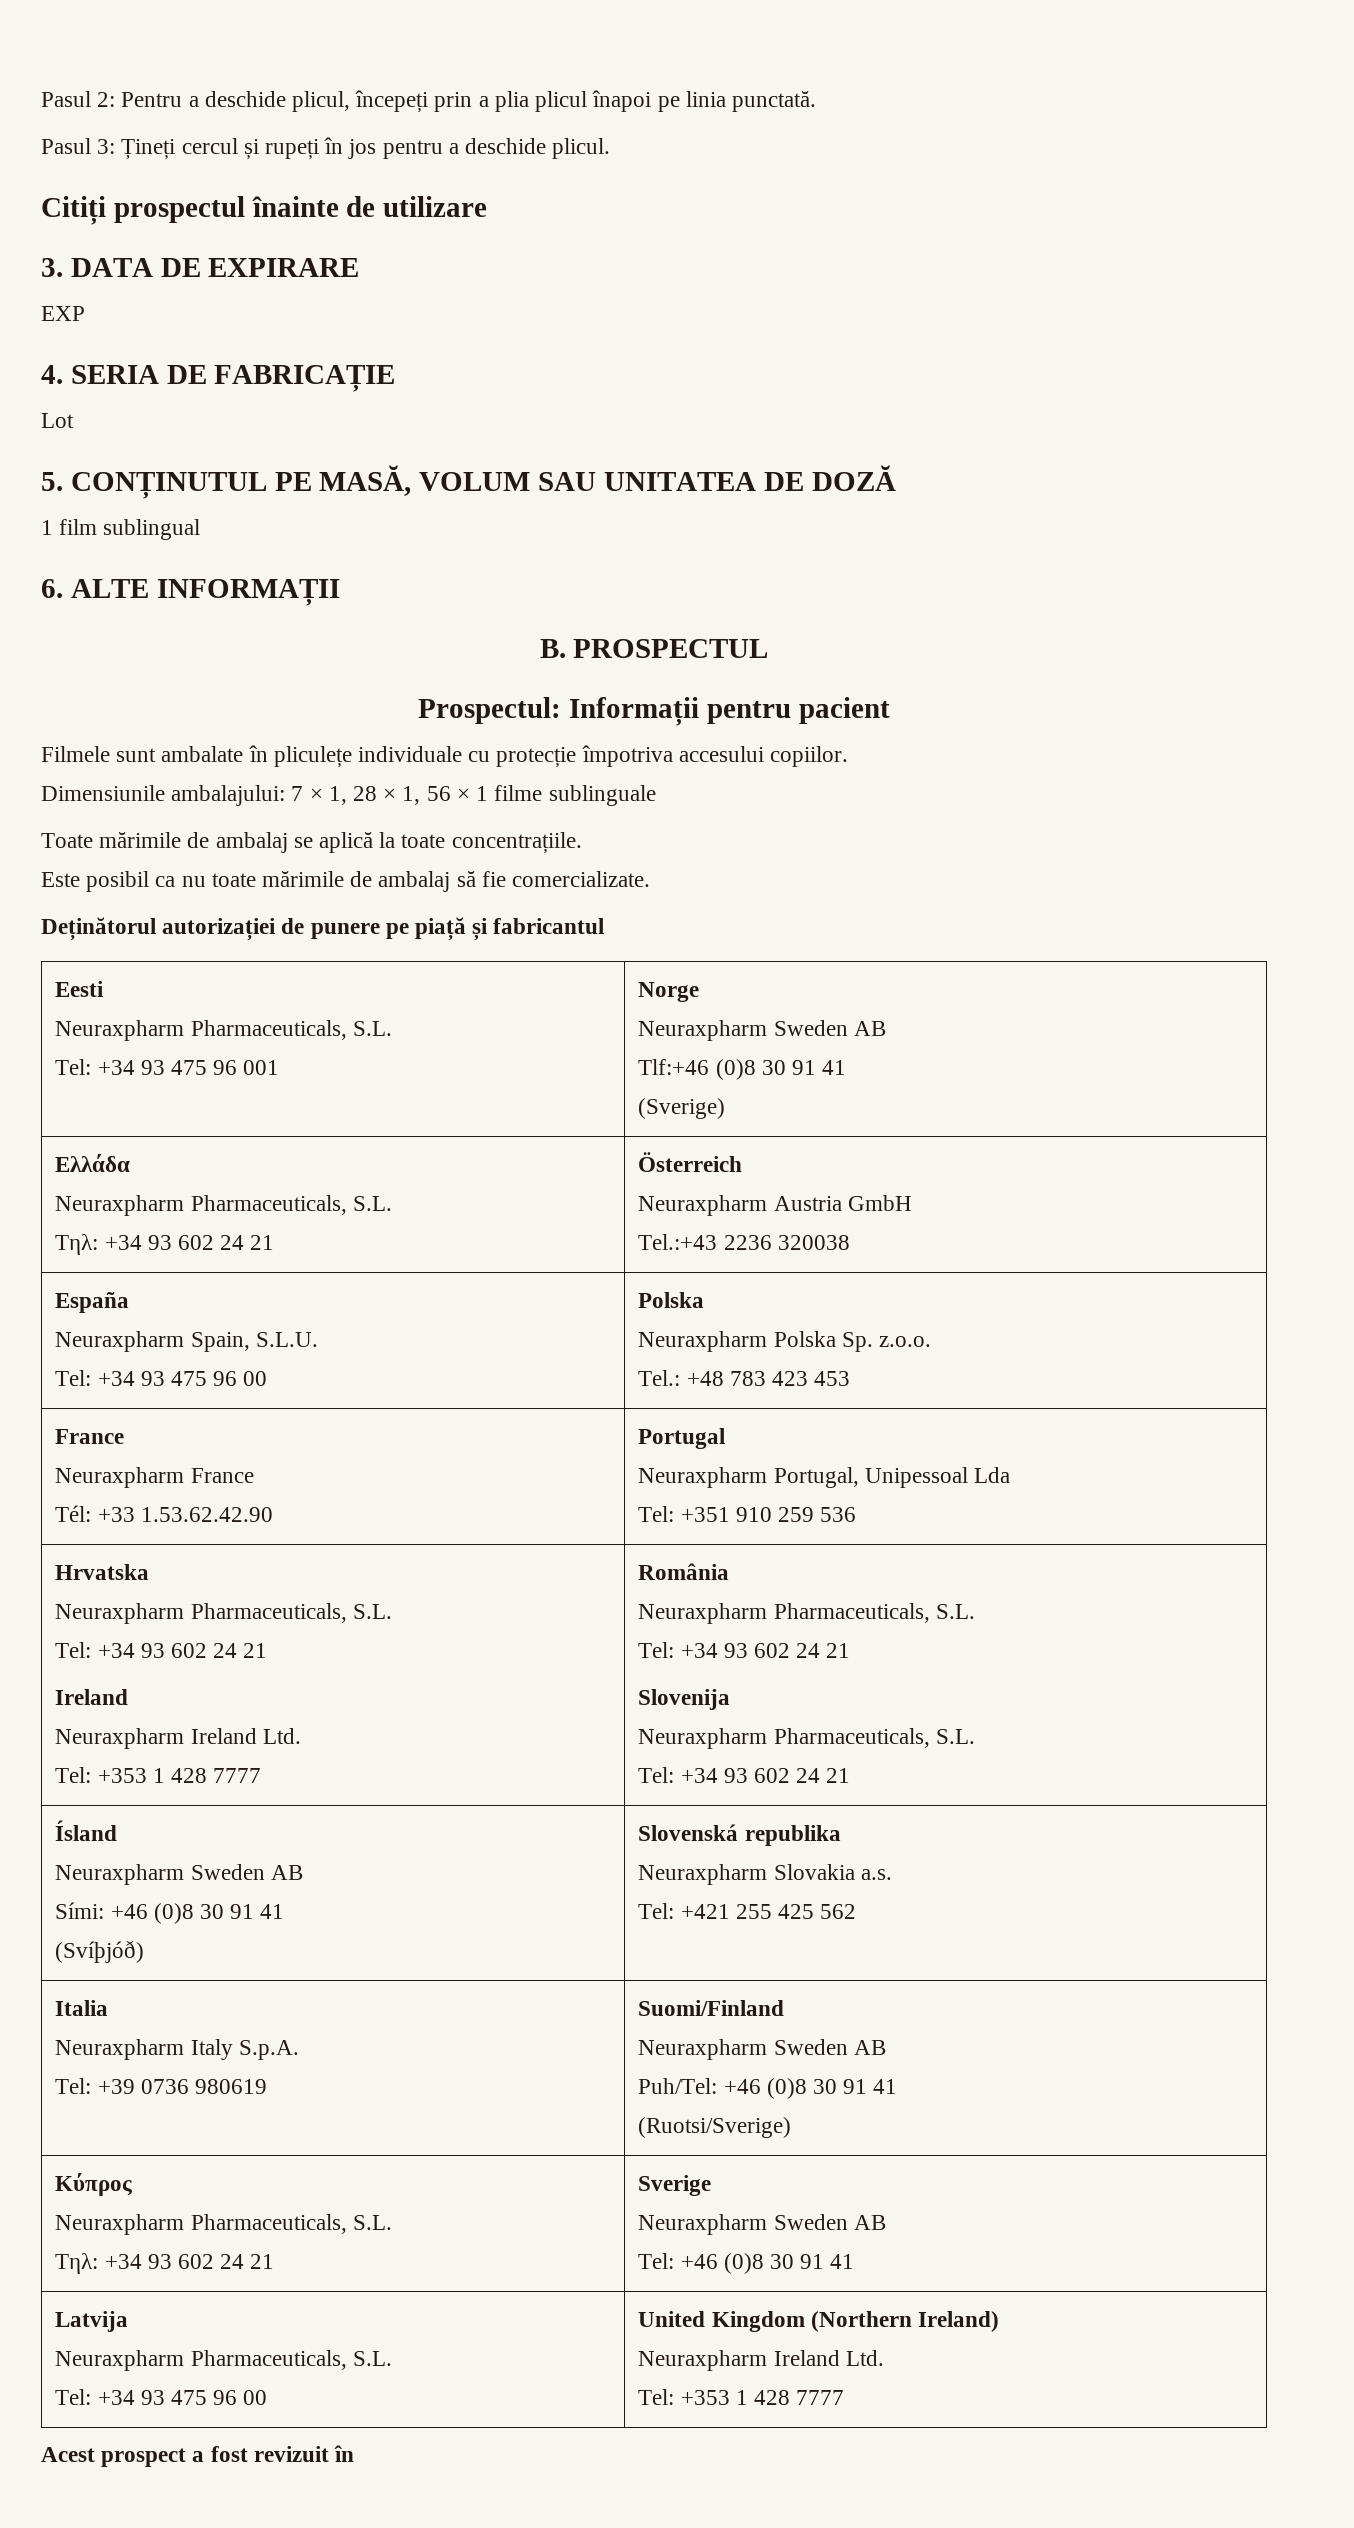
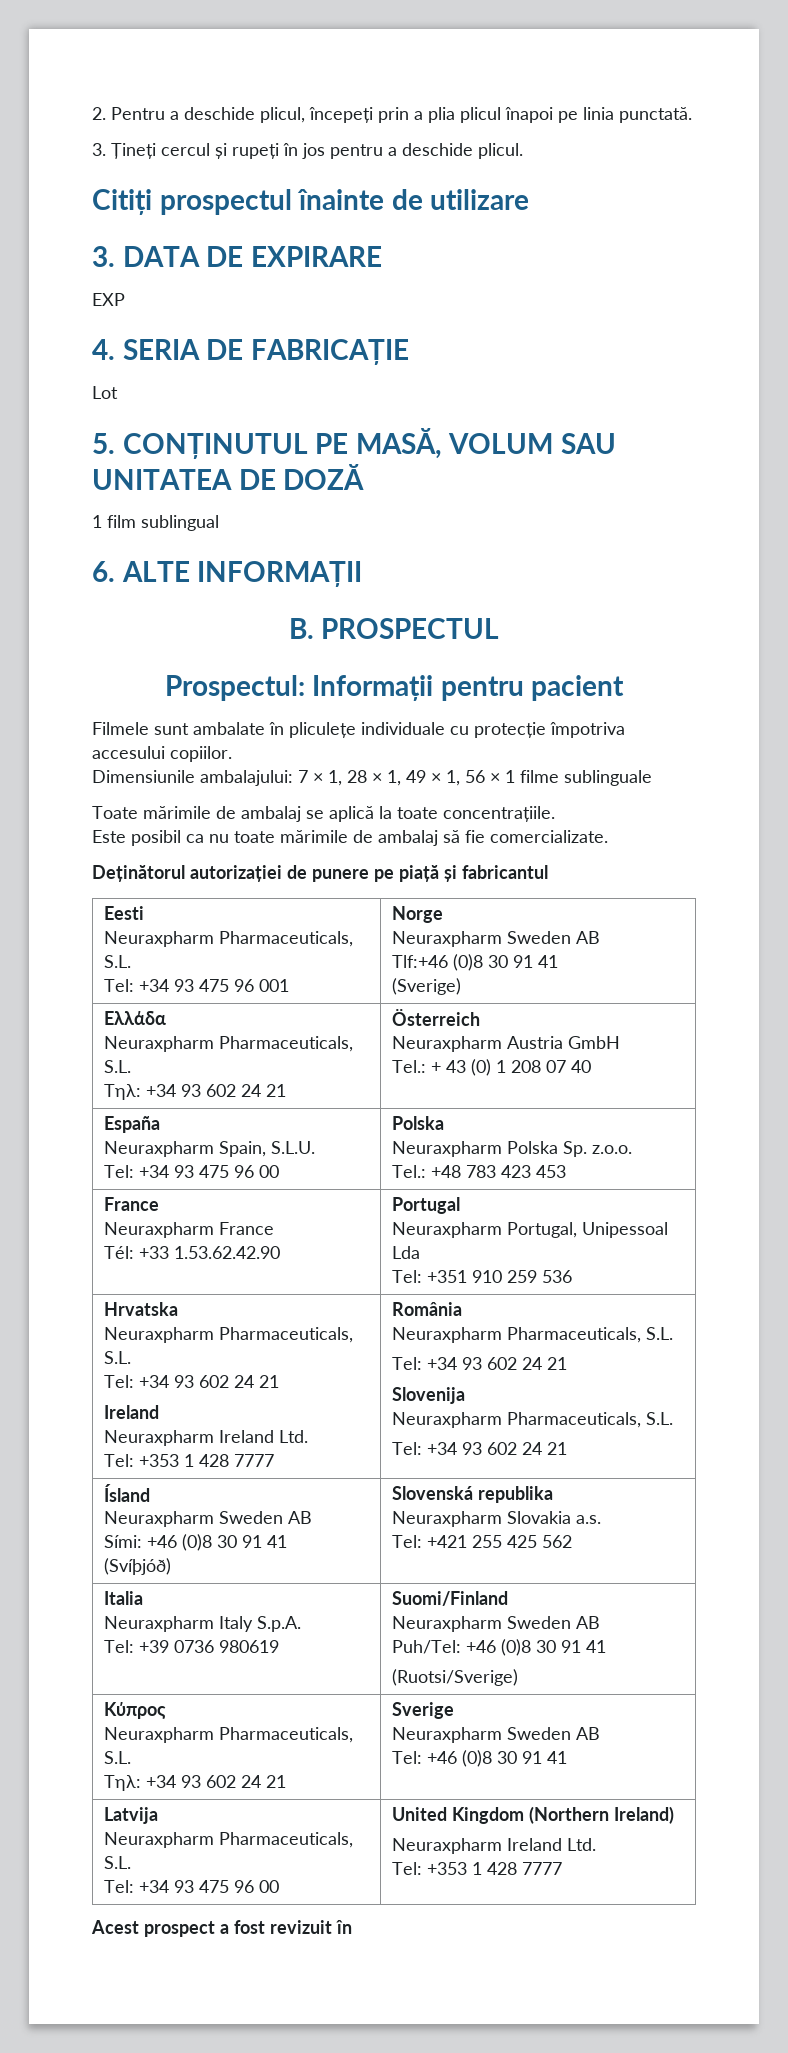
- Pasul 2: Pentru a deschide plicul, începeți prin a plia plicul înapoi pe linia punctată.
+ 2. Pentru a deschide plicul, începeți prin a plia plicul înapoi pe linia punctată.
- Pasul 3: Țineți cercul și rupeți în jos pentru a deschide plicul.
+ 3. Țineți cercul și rupeți în jos pentru a deschide plicul.
- Dimensiunile ambalajului: 7 × 1, 28 × 1, 56 × 1 filme sublinguale
+ Dimensiunile ambalajului: 7 × 1, 28 × 1, 49 × 1, 56 × 1 filme sublinguale
  Ελλάδα
  Neuraxpharm Pharmaceuticals, S.L.
  Τηλ: +34 93 602 24 21 | Österreich
  Neuraxpharm Austria GmbH
- Tel.:+43 2236 320038
+ Tel.: + 43 (0) 1 208 07 40

